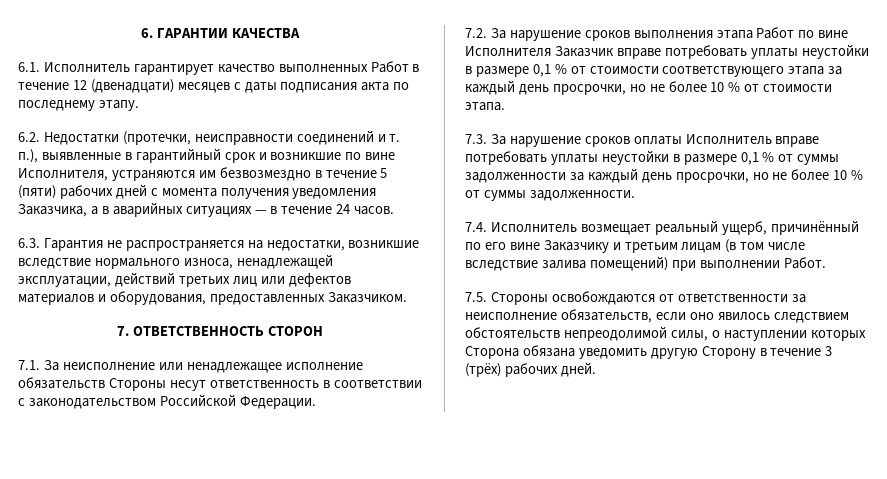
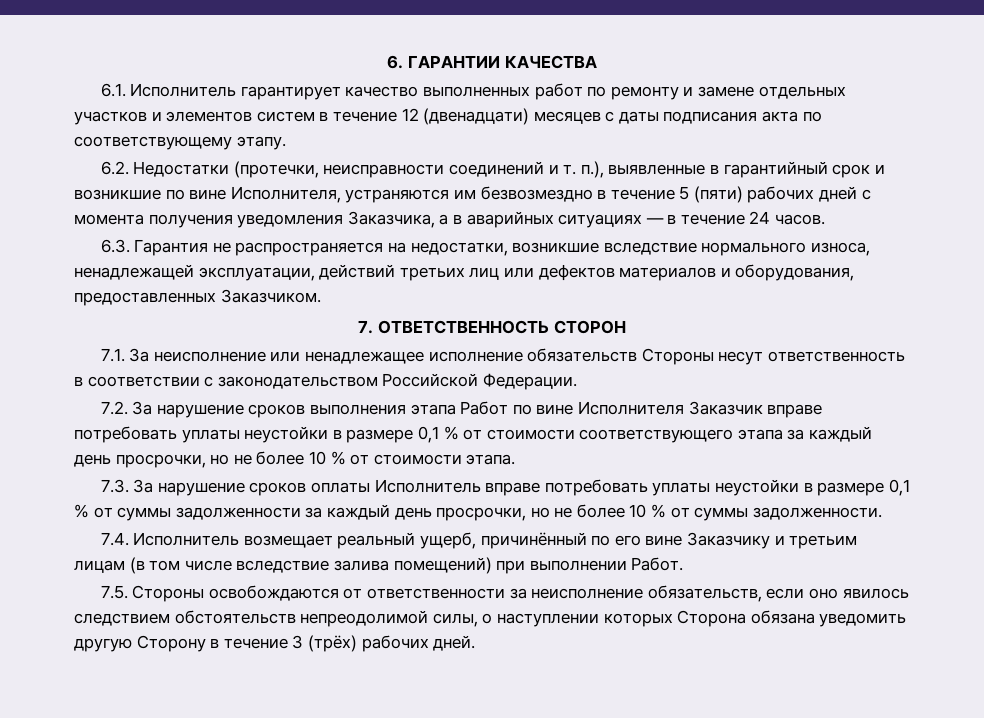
- 6.1. Исполнитель гарантирует качество выполненных Работ в течение 12 (двенадцати) месяцев с даты подписания акта по последнему этапу.
+ 6.1. Исполнитель гарантирует качество выполненных работ по ремонту и замене отдельных участков и элементов систем в течение 12 (двенадцати) месяцев с даты подписания акта по соответствующему этапу.

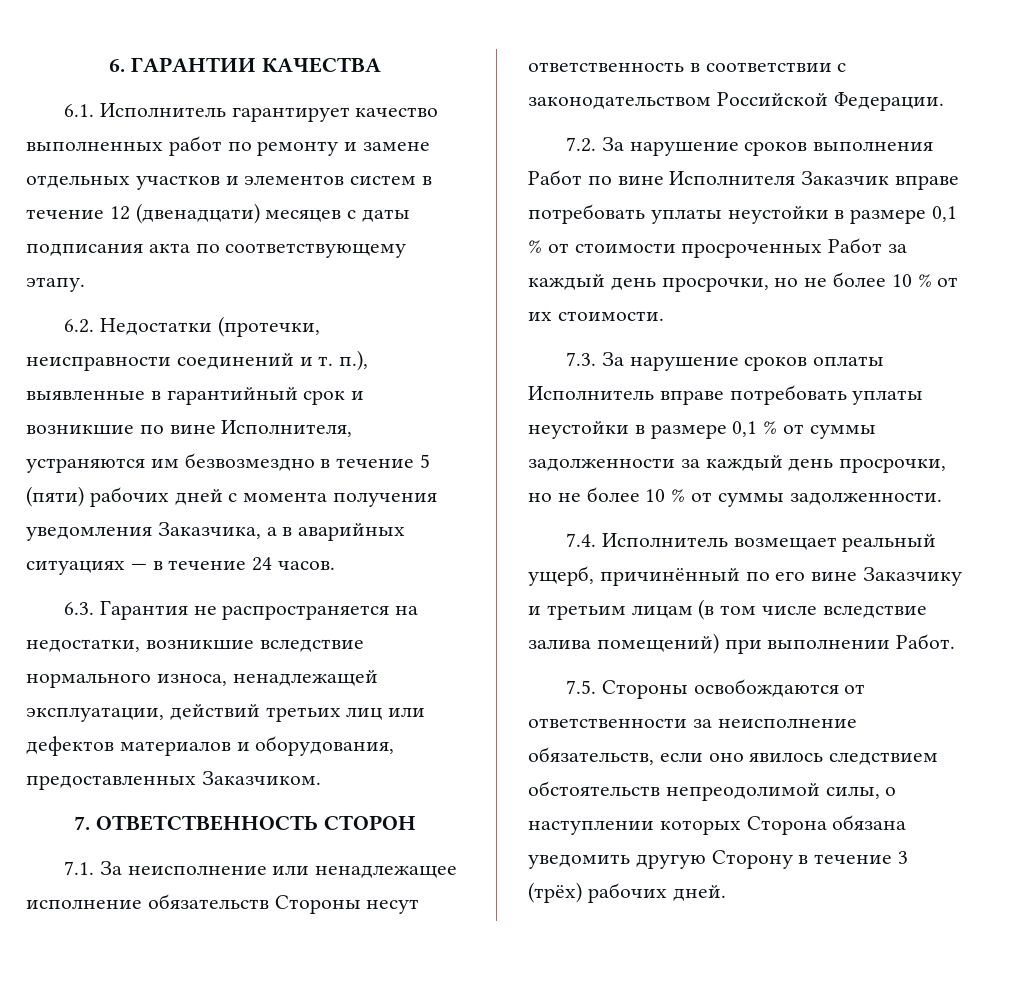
- 7.2. За нарушение сроков выполнения этапа Работ по вине Исполнителя Заказчик вправе потребовать уплаты неустойки в размере 0,1 % от стоимости соответствующего этапа за каждый день просрочки, но не более 10 % от стоимости этапа.
+ 7.2. За нарушение сроков выполнения Работ по вине Исполнителя Заказчик вправе потребовать уплаты неустойки в размере 0,1 % от стоимости просроченных Работ за каждый день просрочки, но не более 10 % от их стоимости.

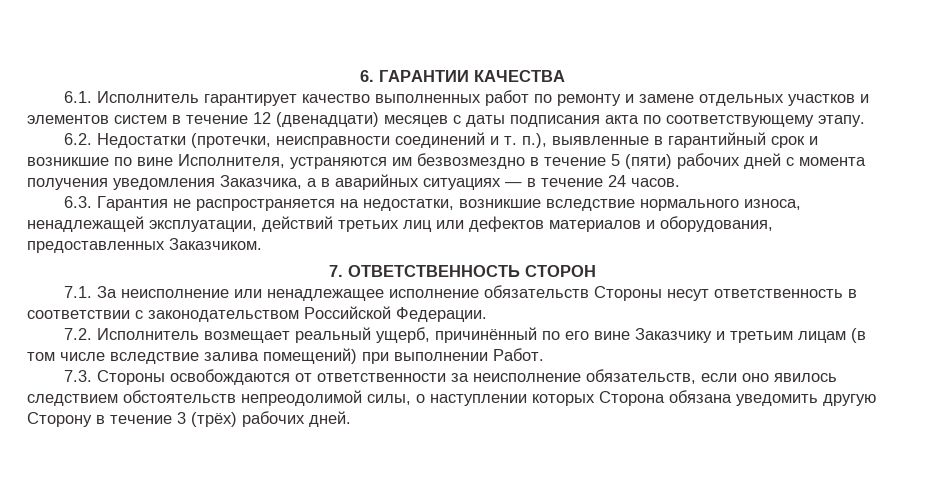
- 7.2. За нарушение сроков выполнения Работ по вине Исполнителя Заказчик вправе потребовать уплаты неустойки в размере 0,1 % от стоимости просроченных Работ за каждый день просрочки, но не более 10 % от их стоимости.
- 7.3. За нарушение сроков оплаты Исполнитель вправе потребовать уплаты неустойки в размере 0,1 % от суммы задолженности за каждый день просрочки, но не более 10 % от суммы задолженности.
- 7.4. Исполнитель возмещает реальный ущерб, причинённый по его вине Заказчику и третьим лицам (в том числе вследствие залива помещений) при выполнении Работ.
+ 7.2. Исполнитель возмещает реальный ущерб, причинённый по его вине Заказчику и третьим лицам (в том числе вследствие залива помещений) при выполнении Работ.
- 7.5. Стороны освобождаются от ответственности за неисполнение обязательств, если оно явилось следствием обстоятельств непреодолимой силы, о наступлении которых Сторона обязана уведомить другую Сторону в течение 3 (трёх) рабочих дней.
+ 7.3. Стороны освобождаются от ответственности за неисполнение обязательств, если оно явилось следствием обстоятельств непреодолимой силы, о наступлении которых Сторона обязана уведомить другую Сторону в течение 3 (трёх) рабочих дней.

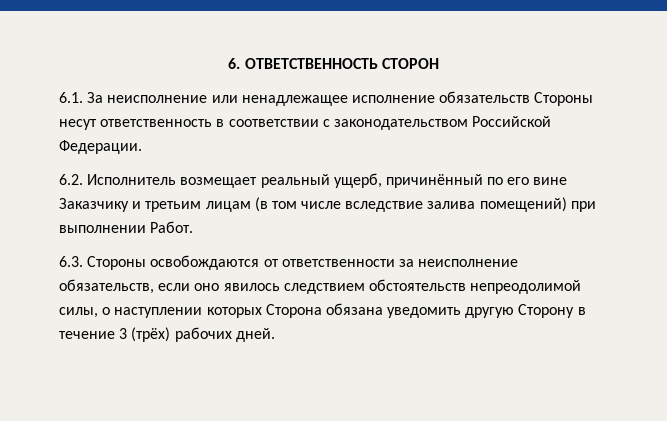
- 6. ГАРАНТИИ КАЧЕСТВА
- 6.1. Исполнитель гарантирует качество выполненных работ по ремонту и замене отдельных участков и элементов систем в течение 12 (двенадцати) месяцев с даты подписания акта по соответствующему этапу.
- 6.2. Недостатки (протечки, неисправности соединений и т. п.), выявленные в гарантийный срок и возникшие по вине Исполнителя, устраняются им безвозмездно в течение 5 (пяти) рабочих дней с момента получения уведомления Заказчика, а в аварийных ситуациях — в течение 24 часов.
- 6.3. Гарантия не распространяется на недостатки, возникшие вследствие нормального износа, ненадлежащей эксплуатации, действий третьих лиц или дефектов материалов и оборудования, предоставленных Заказчиком.
- 7. ОТВЕТСТВЕННОСТЬ СТОРОН
+ 6. ОТВЕТСТВЕННОСТЬ СТОРОН
- 7.1. За неисполнение или ненадлежащее исполнение обязательств Стороны несут ответственность в соответствии с законодательством Российской Федерации.
+ 6.1. За неисполнение или ненадлежащее исполнение обязательств Стороны несут ответственность в соответствии с законодательством Российской Федерации.
- 7.2. Исполнитель возмещает реальный ущерб, причинённый по его вине Заказчику и третьим лицам (в том числе вследствие залива помещений) при выполнении Работ.
+ 6.2. Исполнитель возмещает реальный ущерб, причинённый по его вине Заказчику и третьим лицам (в том числе вследствие залива помещений) при выполнении Работ.
- 7.3. Стороны освобождаются от ответственности за неисполнение обязательств, если оно явилось следствием обстоятельств непреодолимой силы, о наступлении которых Сторона обязана уведомить другую Сторону в течение 3 (трёх) рабочих дней.
+ 6.3. Стороны освобождаются от ответственности за неисполнение обязательств, если оно явилось следствием обстоятельств непреодолимой силы, о наступлении которых Сторона обязана уведомить другую Сторону в течение 3 (трёх) рабочих дней.

